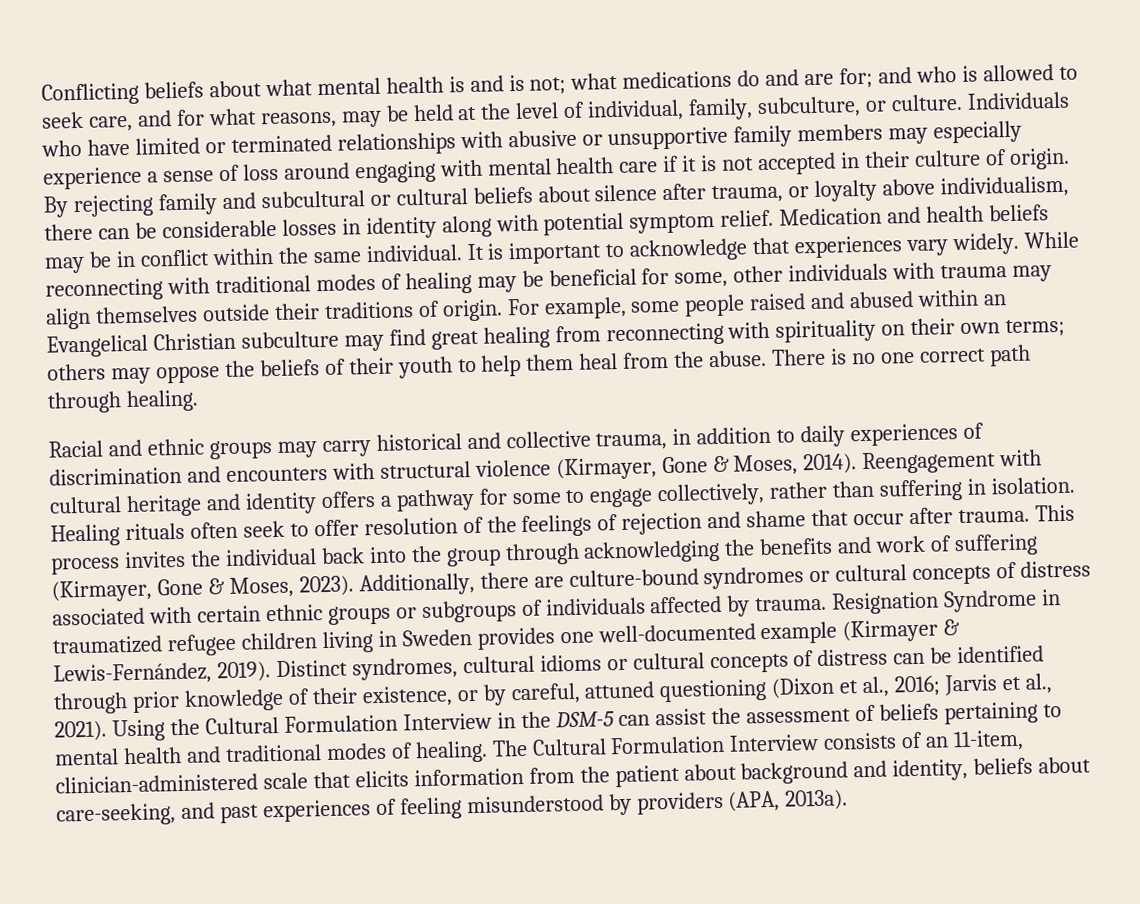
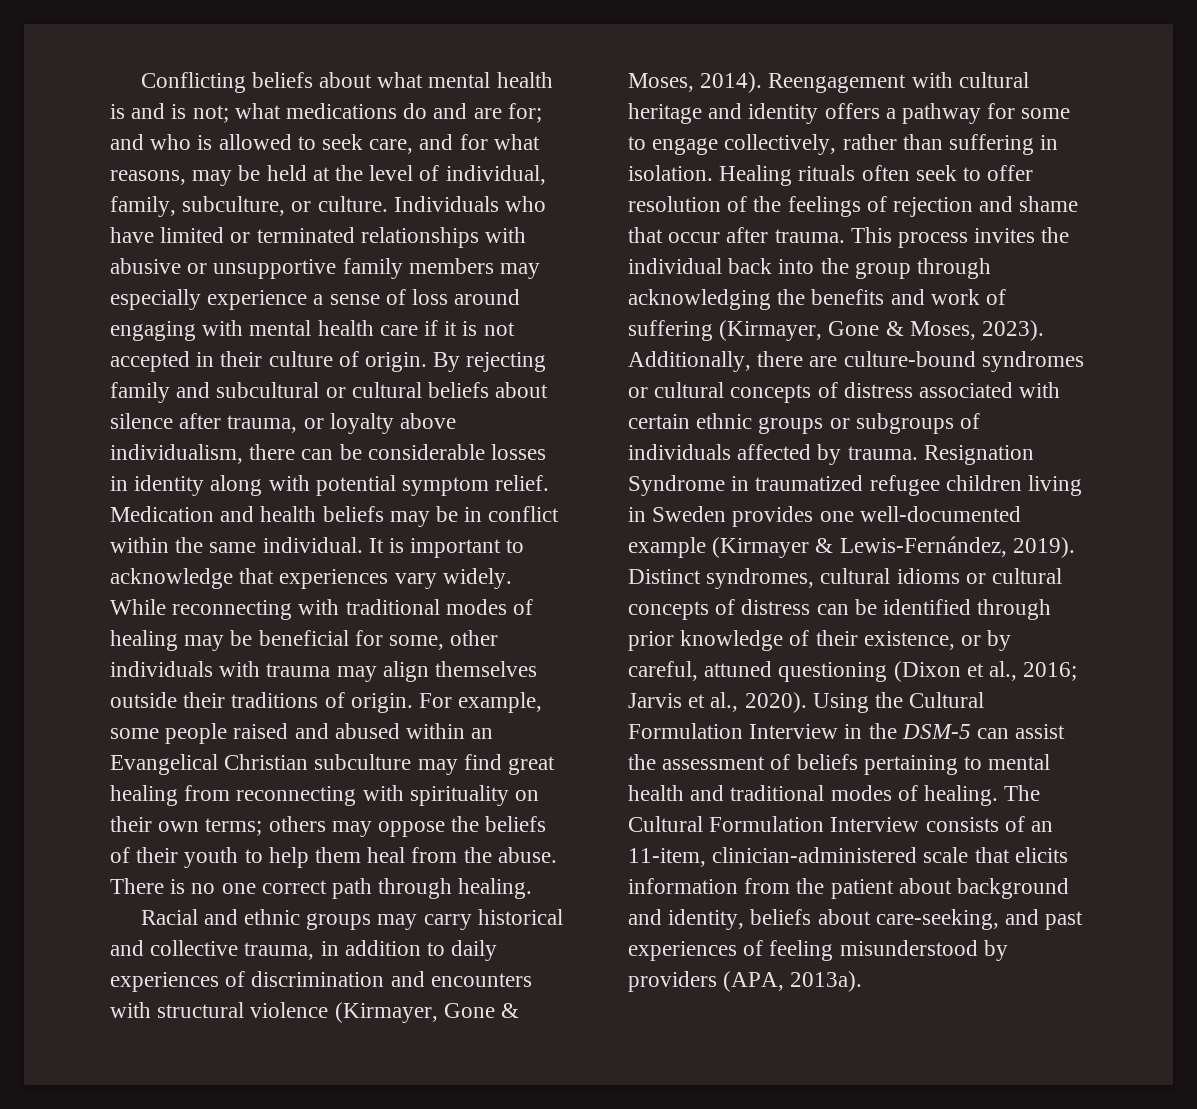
- Distinct syndromes, cultural idioms or cultural concepts of distress can be identified through prior knowledge of their existence, or by careful, attuned questioning (Dixon et al., 2016; Jarvis et al., 2021).
+ Distinct syndromes, cultural idioms or cultural concepts of distress can be identified through prior knowledge of their existence, or by careful, attuned questioning (Dixon et al., 2016; Jarvis et al., 2020).

